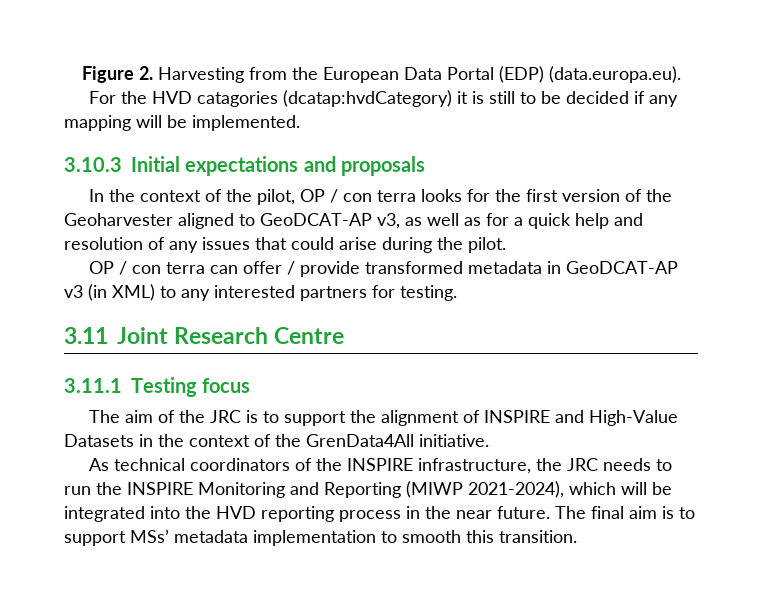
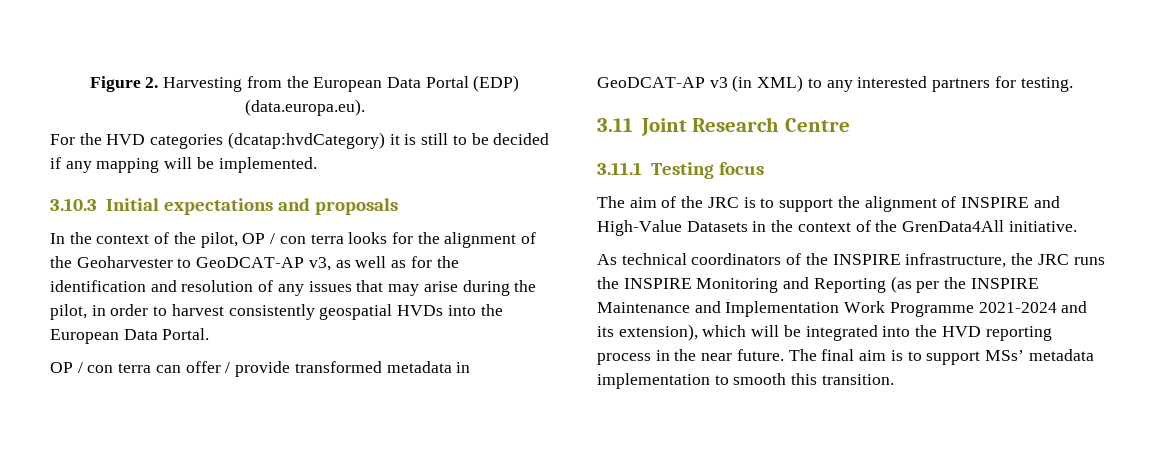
- For the HVD catagories (dcatap:hvdCategory) it is still to be decided if any mapping will be implemented.
+ For the HVD categories (dcatap:hvdCategory) it is still to be decided if any mapping will be implemented.
- In the context of the pilot, OP / con terra looks for the first version of the Geoharvester aligned to GeoDCAT-AP v3, as well as for a quick help and resolution of any issues that could arise during the pilot.
+ In the context of the pilot, OP / con terra looks for the alignment of the Geoharvester to GeoDCAT-AP v3, as well as for the identification and resolution of any issues that may arise during the pilot, in order to harvest consistently geospatial HVDs into the European Data Portal.
- As technical coordinators of the INSPIRE infrastructure, the JRC needs to run the INSPIRE Monitoring and Reporting (MIWP 2021-2024), which will be integrated into the HVD reporting process in the near future.
+ As technical coordinators of the INSPIRE infrastructure, the JRC runs the INSPIRE Monitoring and Reporting (as per the INSPIRE Maintenance and Implementation Work Programme 2021-2024 and its extension), which will be integrated into the HVD reporting process in the near future.

